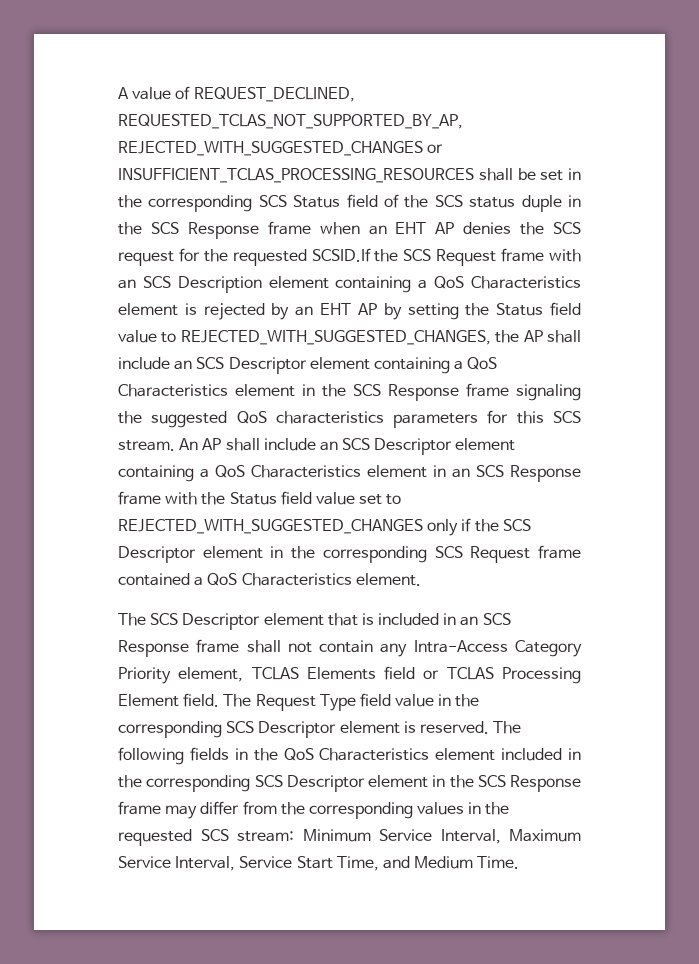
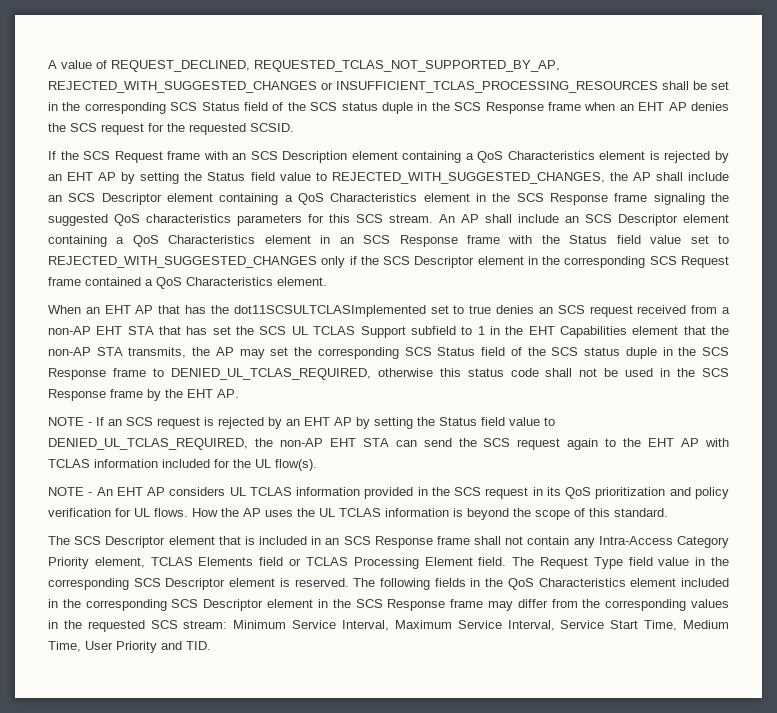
- A value of REQUEST_DECLINED, REQUESTED_TCLAS_NOT_SUPPORTED_BY_AP, REJECTED_WITH_SUGGESTED_CHANGES or INSUFFICIENT_TCLAS_PROCESSING_RESOURCES shall be set in the corresponding SCS Status field of the SCS status duple in the SCS Response frame when an EHT AP denies the SCS request for the requested SCSID.If the SCS Request frame with an SCS Description element containing a QoS Characteristics element is rejected by an EHT AP by setting the Status field value to REJECTED_WITH_SUGGESTED_CHANGES, the AP shall include an SCS Descriptor element containing a QoS Characteristics element in the SCS Response frame signaling the suggested QoS characteristics parameters for this SCS stream.
+ A value of REQUEST_DECLINED, REQUESTED_TCLAS_NOT_SUPPORTED_BY_AP, REJECTED_WITH_SUGGESTED_CHANGES or INSUFFICIENT_TCLAS_PROCESSING_RESOURCES shall be set in the corresponding SCS Status field of the SCS status duple in the SCS Response frame when an EHT AP denies the SCS request for the requested SCSID.
+ If the SCS Request frame with an SCS Description element containing a QoS Characteristics element is rejected by an EHT AP by setting the Status field value to REJECTED_WITH_SUGGESTED_CHANGES, the AP shall include an SCS Descriptor element containing a QoS Characteristics element in the SCS Response frame signaling the suggested QoS characteristics parameters for this SCS stream.
+ When an EHT AP that has the dot11SCSULTCLASImplemented set to true denies an SCS request received from a non-AP EHT STA that has set the SCS UL TCLAS Support subfield to 1 in the EHT Capabilities element that the non-AP STA transmits, the AP may set the corresponding SCS Status field of the SCS status duple in the SCS Response frame to DENIED_UL_TCLAS_REQUIRED, otherwise this status code shall not be used in the SCS Response frame by the EHT AP.
+ NOTE - If an SCS request is rejected by an EHT AP by setting the Status field value to DENIED_UL_TCLAS_REQUIRED, the non-AP EHT STA can send the SCS request again to the EHT AP with TCLAS information included for the UL flow(s).
+ NOTE - An EHT AP considers UL TCLAS information provided in the SCS request in its QoS prioritization and policy verification for UL flows. How the AP uses the UL TCLAS information is beyond the scope of this standard.
- The following fields in the QoS Characteristics element included in the corresponding SCS Descriptor element in the SCS Response frame may differ from the corresponding values in the requested SCS stream: Minimum Service Interval, Maximum Service Interval, Service Start Time, and Medium Time.
+ The following fields in the QoS Characteristics element included in the corresponding SCS Descriptor element in the SCS Response frame may differ from the corresponding values in the requested SCS stream: Minimum Service Interval, Maximum Service Interval, Service Start Time, Medium Time, User Priority and TID.

